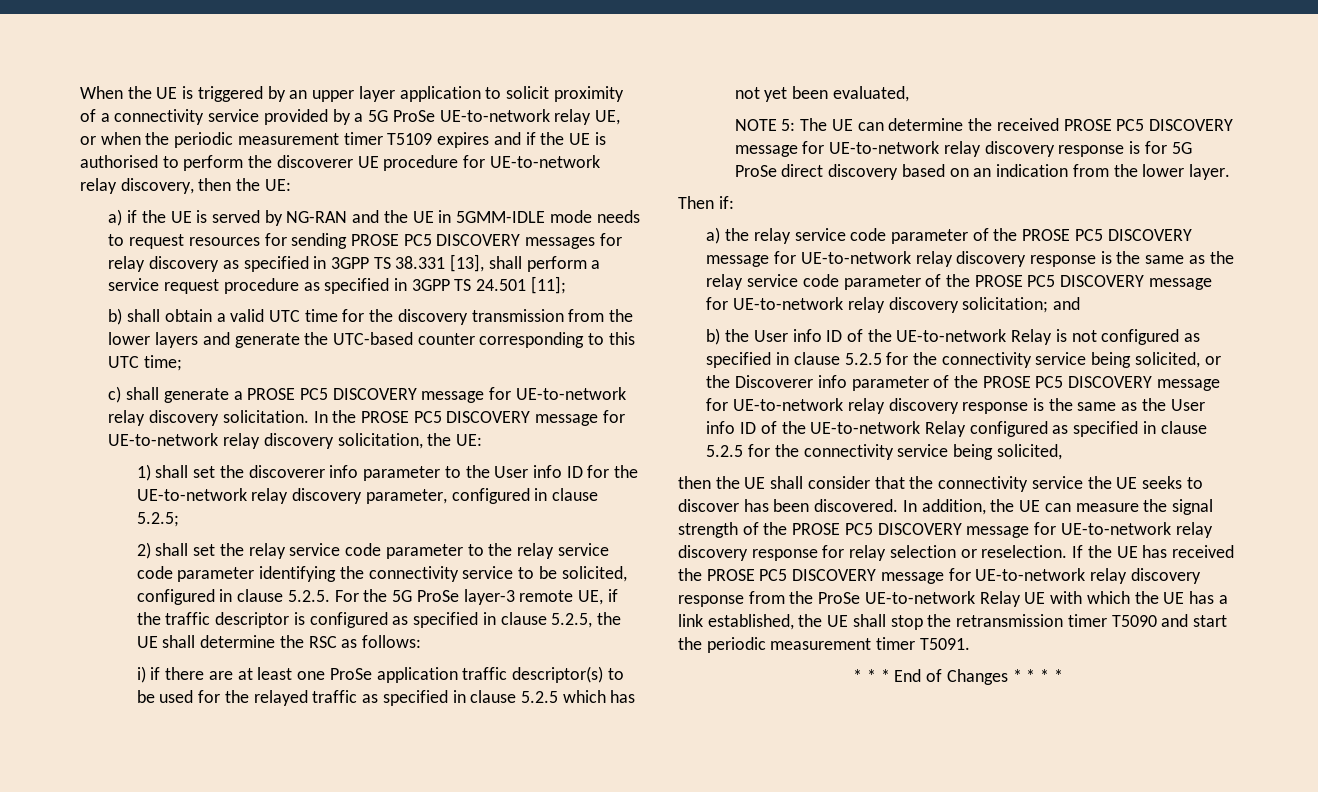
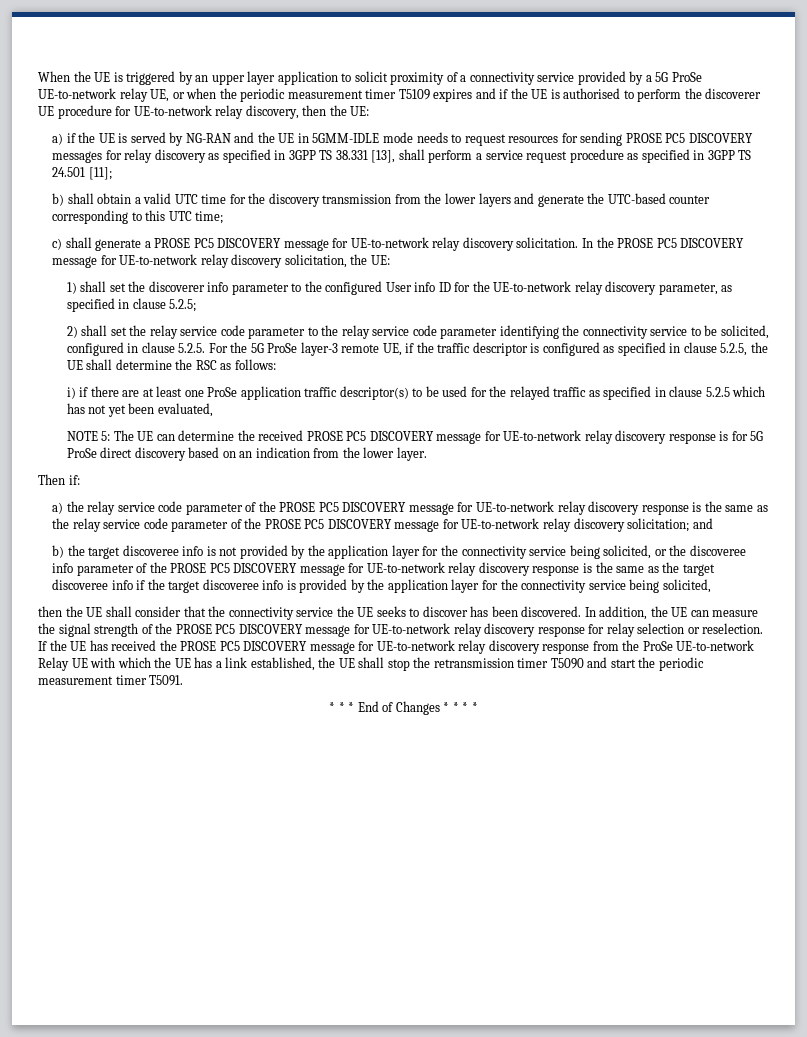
- 1) shall set the discoverer info parameter to the User info ID for the UE-to-network relay discovery parameter, configured in clause 5.2.5;
+ 1) shall set the discoverer info parameter to the configured User info ID for the UE-to-network relay discovery parameter, as specified in clause 5.2.5;
- b) the User info ID of the UE-to-network Relay is not configured as specified in clause 5.2.5 for the connectivity service being solicited, or the Discoverer info parameter of the PROSE PC5 DISCOVERY message for UE-to-network relay discovery response is the same as the User info ID of the UE-to-network Relay configured as specified in clause 5.2.5 for the connectivity service being solicited,
+ b) the target discoveree info is not provided by the application layer for the connectivity service being solicited, or the discoveree info parameter of the PROSE PC5 DISCOVERY message for UE-to-network relay discovery response is the same as the target discoveree info if the target discoveree info is provided by the application layer for the connectivity service being solicited,

